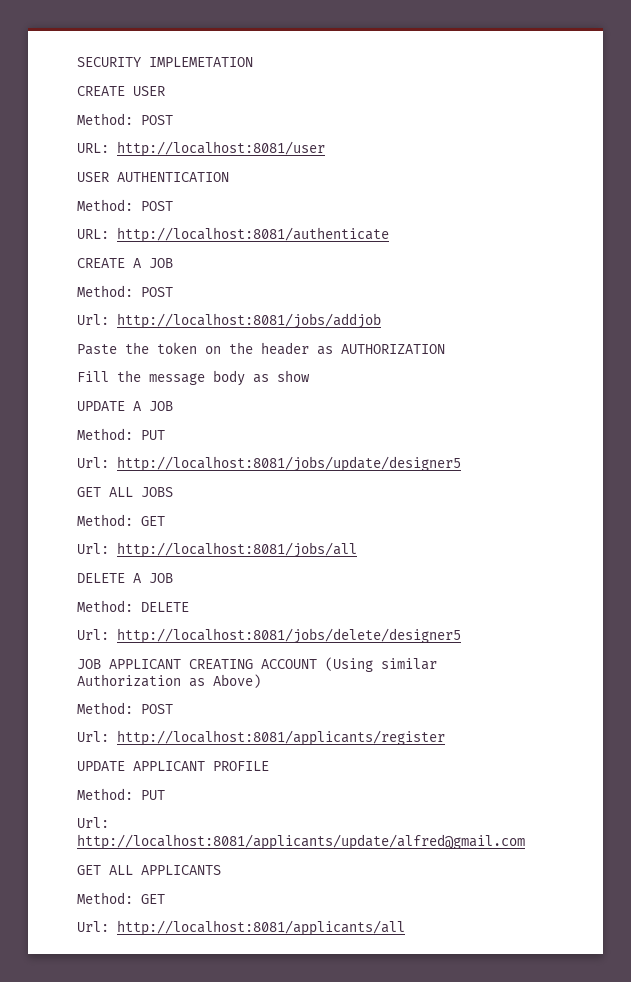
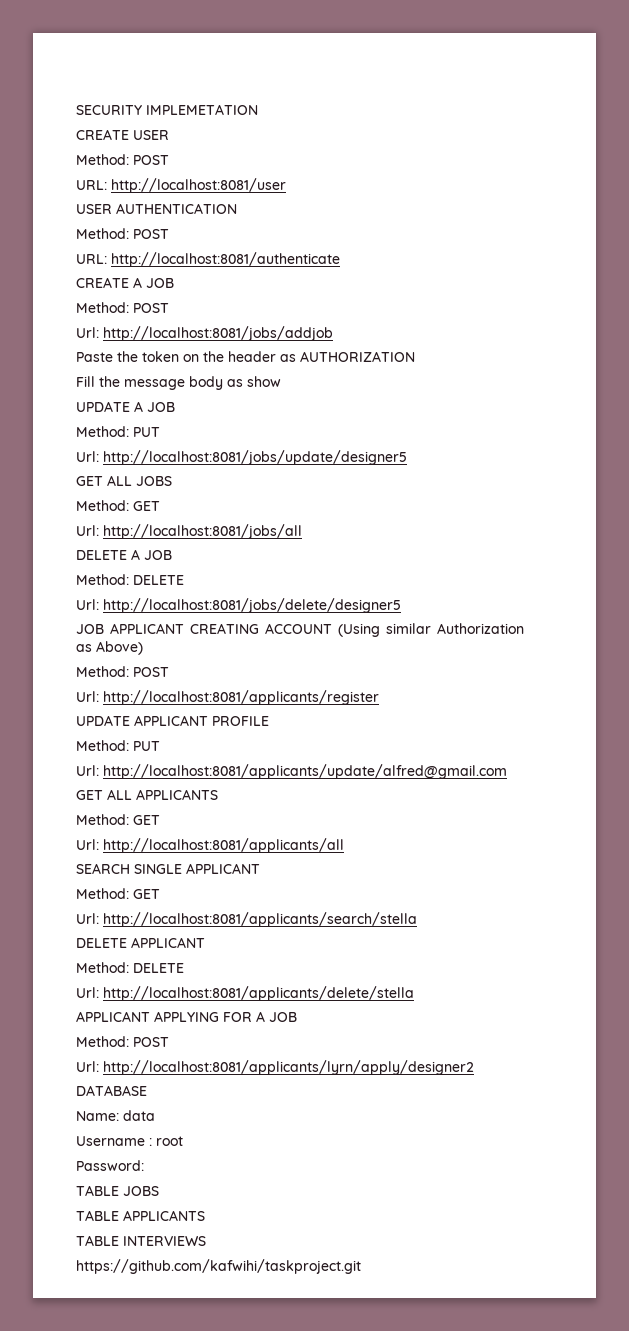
+ SEARCH SINGLE APPLICANT
+ Method: GET
+ Url: http://localhost:8081/applicants/search/stella
+ DELETE APPLICANT
+ Method: DELETE
+ Url: http://localhost:8081/applicants/delete/stella
+ APPLICANT APPLYING FOR A JOB
+ Method: POST
+ Url: http://localhost:8081/applicants/lyrn/apply/designer2
+ DATABASE
+ Name: data
+ Username : root
+ Password:
+ TABLE JOBS
+ TABLE APPLICANTS
+ TABLE INTERVIEWS
+ https://github.com/kafwihi/taskproject.git

